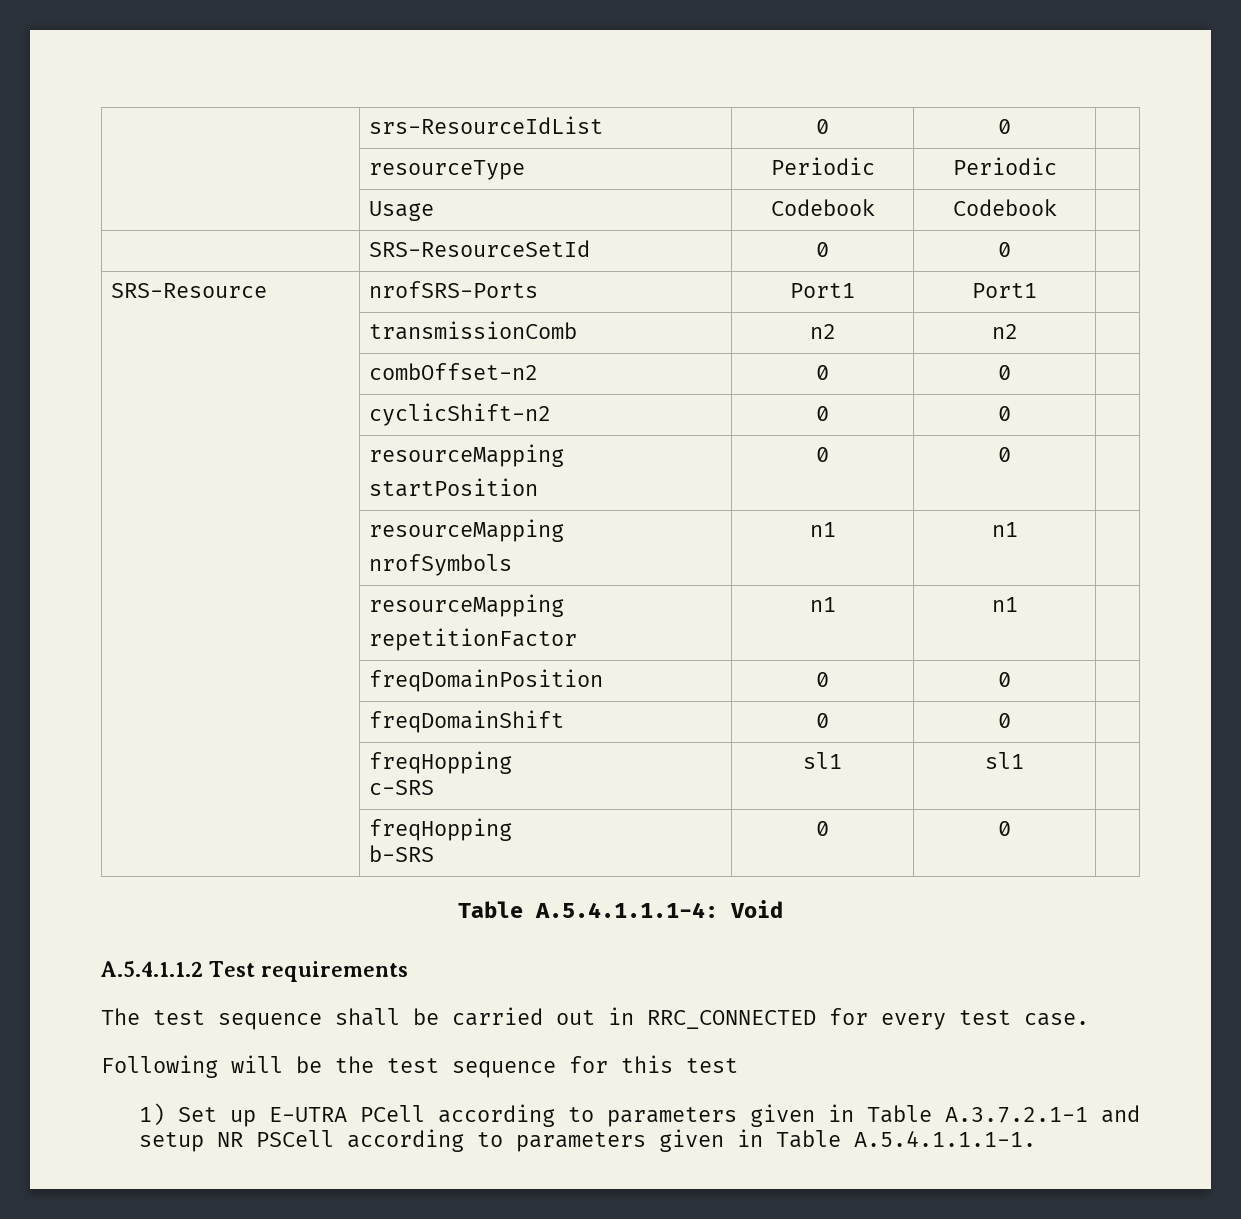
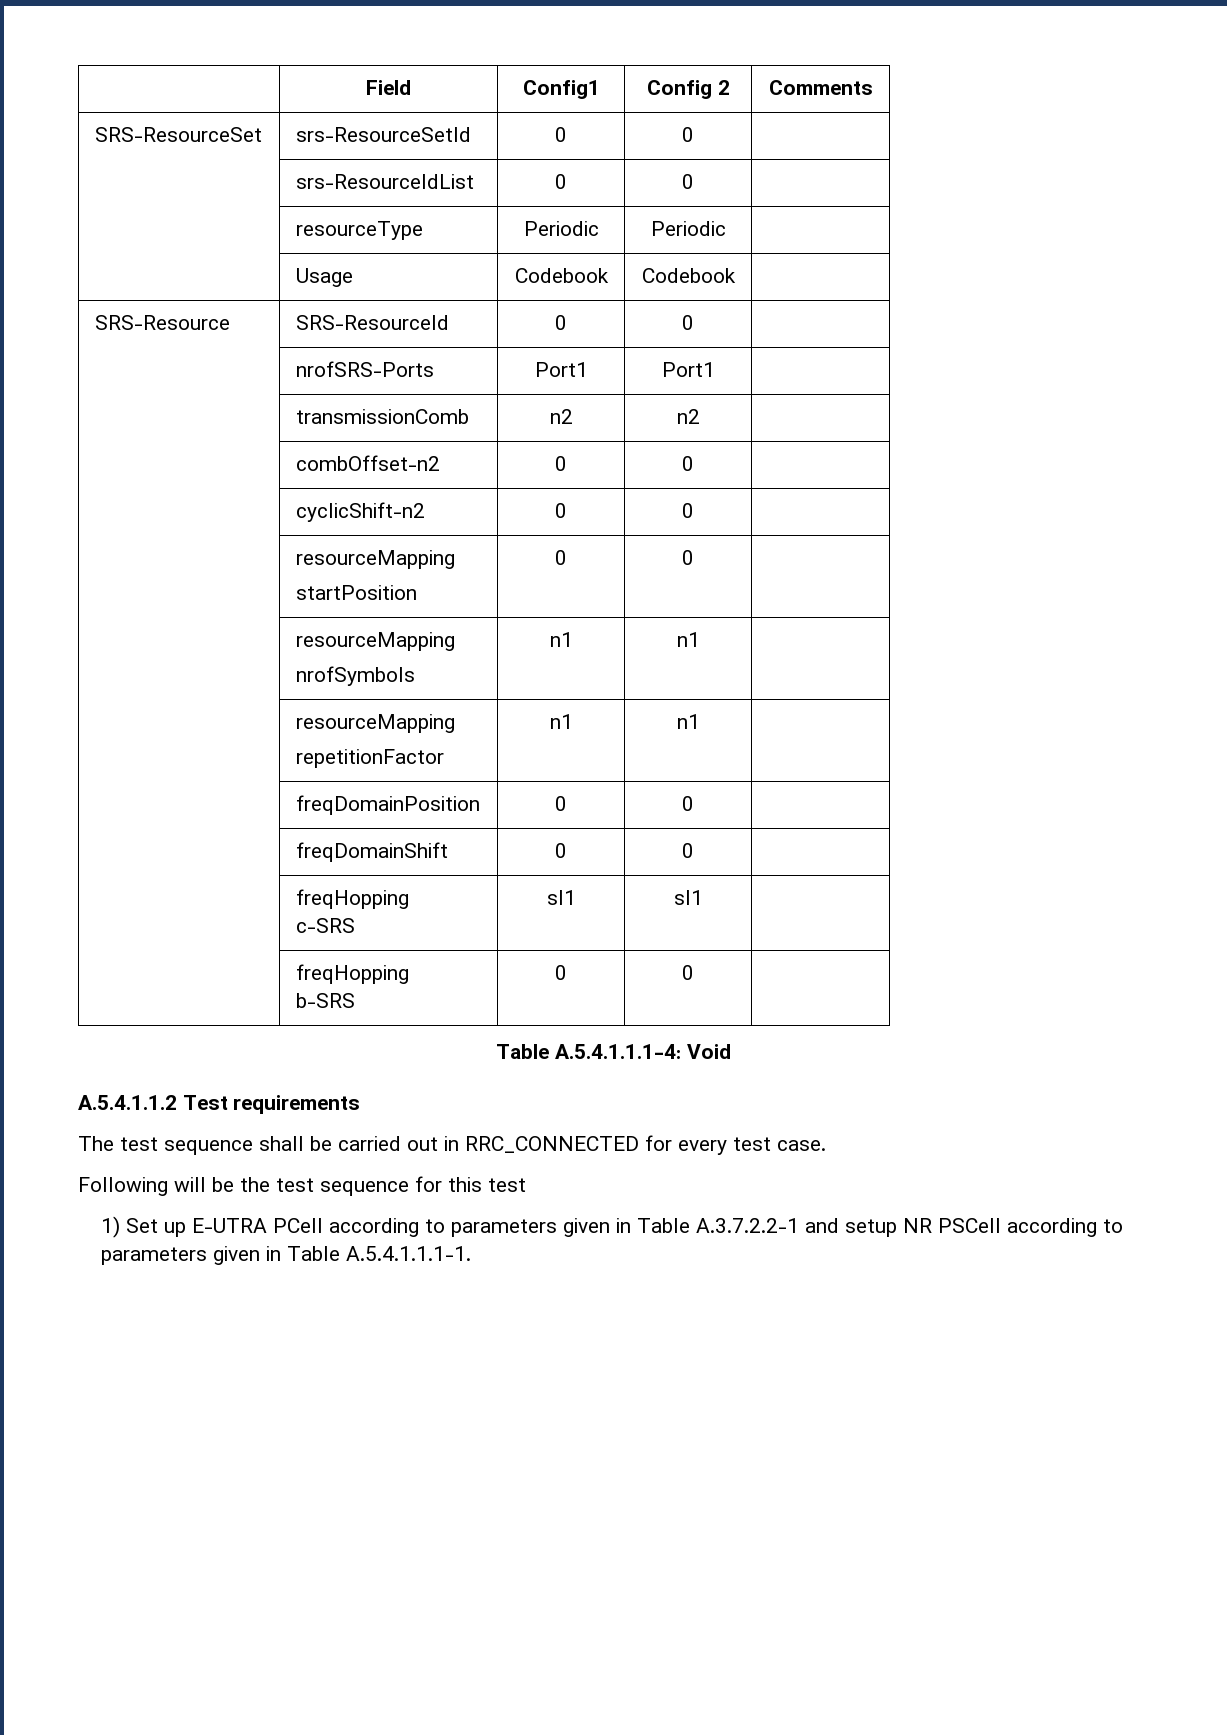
+ | Field | Config1 | Config 2 | Comments
+ SRS-ResourceSet | srs-ResourceSetId | 0 | 0 |
- | SRS-ResourceSetId | 0 | 0 |
- SRS-Resource | nrofSRS-Ports | Port1 | Port1 |
+ SRS-Resource | SRS-ResourceId | 0 | 0 |
+ | nrofSRS-Ports | Port1 | Port1 |
- 1) Set up E-UTRA PCell according to parameters given in Table A.3.7.2.1-1 and setup NR PSCell according to parameters given in Table A.5.4.1.1.1-1.
+ 1) Set up E-UTRA PCell according to parameters given in Table A.3.7.2.2-1 and setup NR PSCell according to parameters given in Table A.5.4.1.1.1-1.

